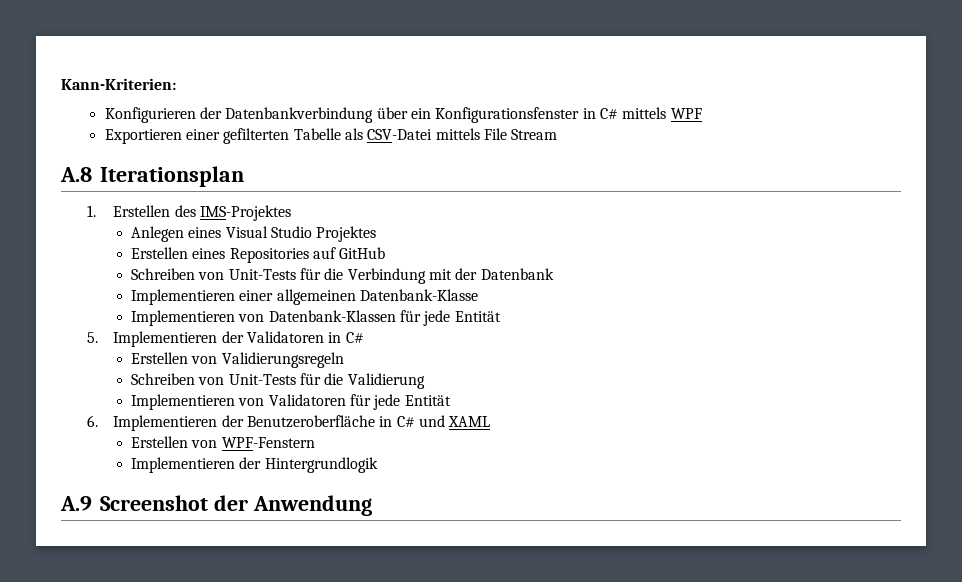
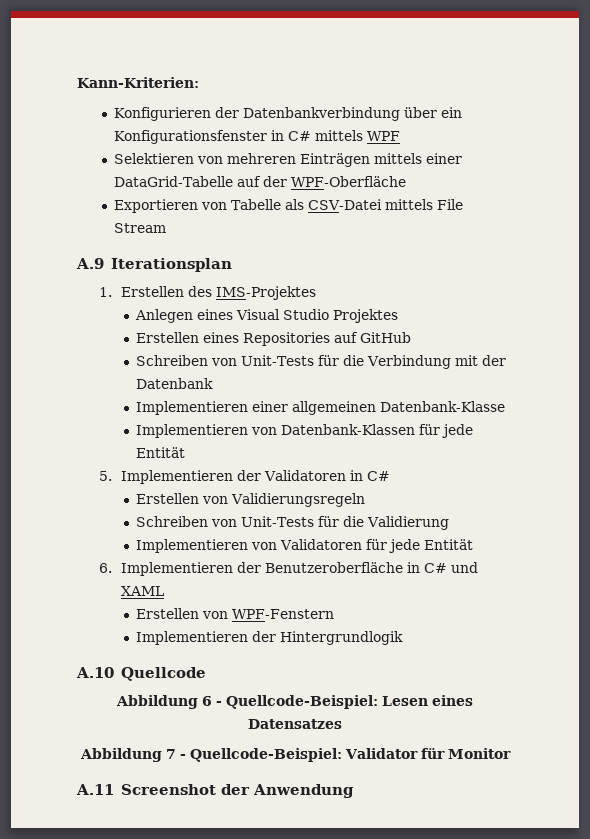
+ Selektieren von mehreren Einträgen mittels einer DataGrid-Tabelle auf der WPF-Oberfläche
- Exportieren einer gefilterten Tabelle als CSV-Datei mittels File Stream
+ Exportieren von Tabelle als CSV-Datei mittels File Stream
- A.8 Iterationsplan
+ A.9 Iterationsplan
- A.9 Screenshot der Anwendung
+ A.10 Quellcode
+ Abbildung 6 - Quellcode-Beispiel: Lesen eines Datensatzes
+ Abbildung 7 - Quellcode-Beispiel: Validator für Monitor
+ A.11 Screenshot der Anwendung

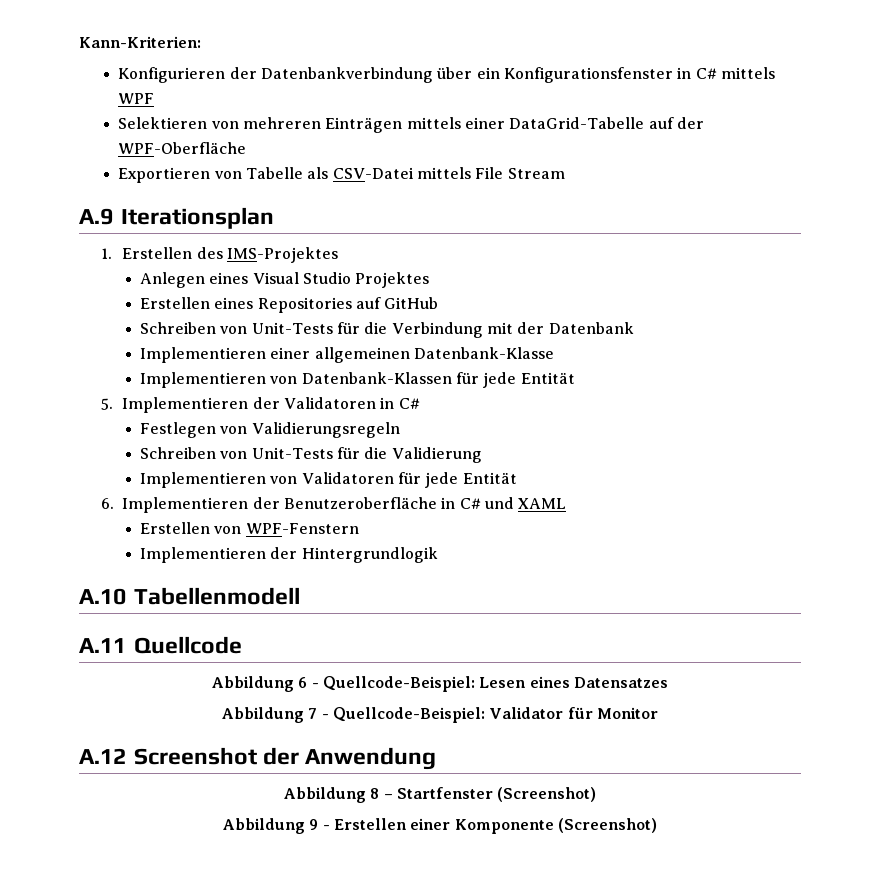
- Erstellen von Validierungsregeln
+ Festlegen von Validierungsregeln
- A.10 Quellcode
+ A.10 Tabellenmodell
+ A.11 Quellcode
- A.11 Screenshot der Anwendung
+ A.12 Screenshot der Anwendung
+ Abbildung 8 – Startfenster (Screenshot)
+ Abbildung 9 - Erstellen einer Komponente (Screenshot)

